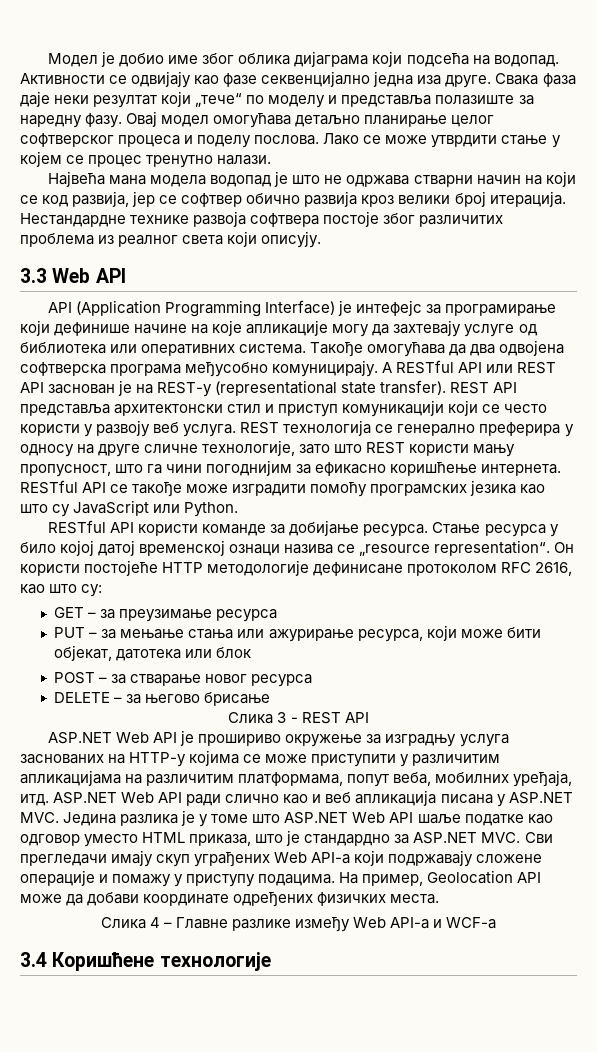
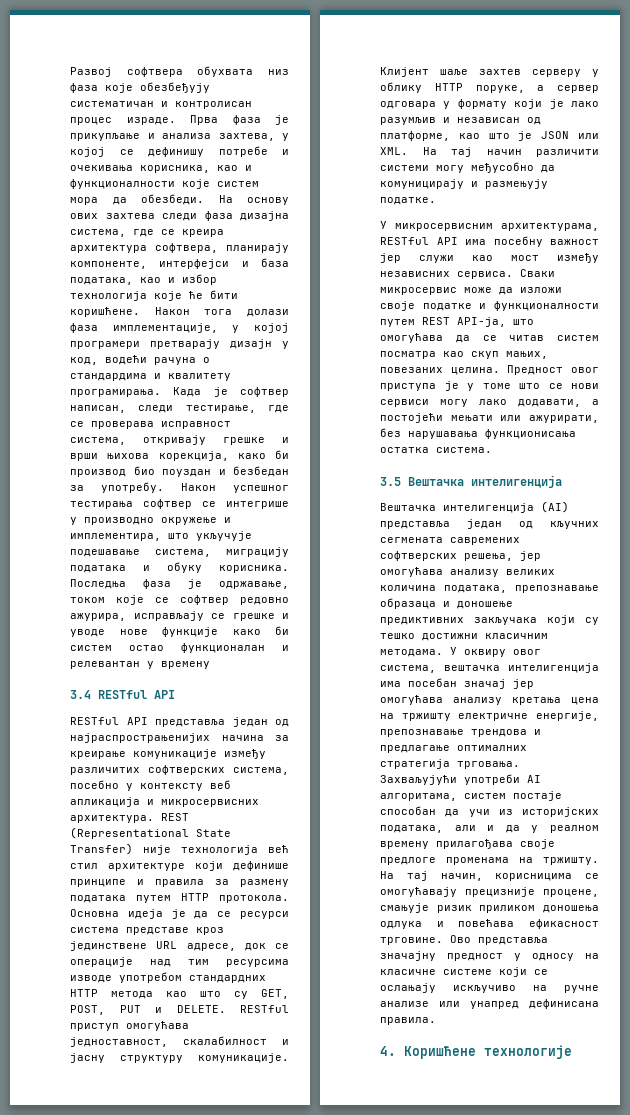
- Модел је добио име због облика дијаграма који подсећа на водопад. Активности се одвијају као фазе секвенцијално једна иза друге. Свака фаза даје неки резултат који „тече“ по моделу и представља полазиште за наредну фазу. Овај модел омогућава детаљно планирање целог софтверског процеса и поделу послова. Лако се може утврдити стање у којем се процес тренутно налази.
- Највећа мана модела водопад је што не одржава стварни начин на који се код развија, јер се софтвер обично развија кроз велики број итерација. Нестандардне технике развоја софтвера постоје због различитих проблема из реалног света који описују.
- 3.3 Web API
- АPI (Application Programming Interface) је интефејс за програмирање који дефинише начине на које апликације могу да захтевају услуге од библиотека или оперативних система. Такође омогућава да два одвојена софтверска програма међусобно комуницирају. A RESTful API или REST API заснован је на REST-у (representational state transfer). REST API представља архитектонски стил и приступ комуникацији који се често користи у развоју веб услуга. REST технологија се генерално преферира у односу на друге сличне технологије, зато што REST користи мању пропусност, што га чини погоднијим за ефикасно коришћење интернета. RESTful API се такође може изградити помоћу програмских језика као што су JavaScript или Python.
- RESTful API користи команде за добијање ресурса. Стање ресурса у било којој датој временској ознаци назива се „resource representation“. Он користи постојеће HTTP методологије дефинисане протоколом RFC 2616, као што су:
- GET – за преузимање ресурса
- PUT – за мењање стања или ажурирање ресурса, који може бити објекат, датотека или блок
- POST – за стварање новог ресурса
- DELETE – за његово брисање
- Слика 3 - REST API
- ASP.NET Web API је прошириво окружење за изградњу услуга заснованих на HTTP-у којима се може приступити у различитим апликацијама на различитим платформама, попут веба, мобилних уређаја, итд. ASP.NET Web API ради слично као и веб апликација писана у ASP.NET MVC. Једина разлика је у томе што ASP.NET Web API шаље податке као одговор уместо HTML приказа, што је стандардно за ASP.NET MVC. Сви прегледачи имају скуп уграђених Web API-a који подржавају сложене операције и помажу у приступу подацима. На пример, Geolocation API може да добави координате одређених физичких места.
- Слика 4 – Главне разлике између Web API-a и WCF-a
- 3.4 Коришћене технологије
+ Развој софтвера обухвата низ фаза које обезбеђују систематичан и контролисан процес израде. Прва фаза је прикупљање и анализа захтева, у којој се дефинишу потребе и очекивања корисника, као и функционалности које систем мора да обезбеди. На основу ових захтева следи фаза дизајна система, где се креира архитектура софтвера, планирају компоненте, интерфејси и база података, као и избор технологија које ће бити коришћене. Након тога долази фаза имплементације, у којој програмери претварају дизајн у код, водећи рачуна о стандардима и квалитету програмирања. Када је софтвер написан, следи тестирање, где се проверава исправност система, откривају грешке и врши њихова корекција, како би производ био поуздан и безбедан за употребу. Након успешног тестирања софтвер се интегрише у производно окружење и имплементира, што укључује подешавање система, миграцију података и обуку корисника. Последња фаза је одржавање, током које се софтвер редовно ажурира, исправљају се грешке и уводе нове функције како би систем остао функционалан и релевантан у времену
+ 3.4 RESTful API
+ RESTful API представља један од најраспрострањенијих начина за креирање комуникације између различитих софтверских система, посебно у контексту веб апликација и микросервисних архитектура. REST (Representational State Transfer) није технологија већ стил архитектуре који дефинише принципе и правила за размену података путем HTTP протокола. Основна идеја је да се ресурси система представе кроз јединствене URL адресе, док се операције над тим ресурсима изводе употребом стандардних HTTP метода као што су GET, POST, PUT и DELETE. RESTful приступ омогућава једноставност, скалабилност и јасну структуру комуникације. Клијент шаље захтев серверу у облику HTTP поруке, а сервер одговара у формату који је лако разумљив и независан од платформе, као што је JSON или XML. На тај начин различити системи могу међусобно да комуницирају и размењују податке.
+ У микросервисним архитектурама, RESTful API има посебну важност јер служи као мост између независних сервиса. Сваки микросервис може да изложи своје податке и функционалности путем REST API-ja, што омогућава да се читав систем посматра као скуп мањих, повезаних целина. Предност овог приступа је у томе што се нови сервиси могу лако додавати, а постојећи мењати или ажурирати, без нарушавања функционисања остатка система.
+ 3.5 Вештачка интелигенција
+ Вештачка интелигенција (AI) представља један од кључних сегмената савремених софтверских решења, јер омогућава анализу великих количина података, препознавање образаца и доношење предиктивних закључака који су тешко достижни класичним методама. У оквиру овог система, вештачка интелигенција има посебан значај јер омогућава анализу кретања цена на тржишту електричне енергије, препознавање трендова и предлагање оптималних стратегија трговања. Захваљујући употреби AI алгоритама, систем постаје способан да учи из историјских података, али и да у реалном времену прилагођава своје предлоге променама на тржишту. На тај начин, корисницима се омогућавају прецизније процене, смањује ризик приликом доношења одлука и повећава ефикасност трговине. Ово представља значајну предност у односу на класичне системе који се ослањају искључиво на ручне анализе или унапред дефинисана правила.
+ 4. Коришћене технологије

